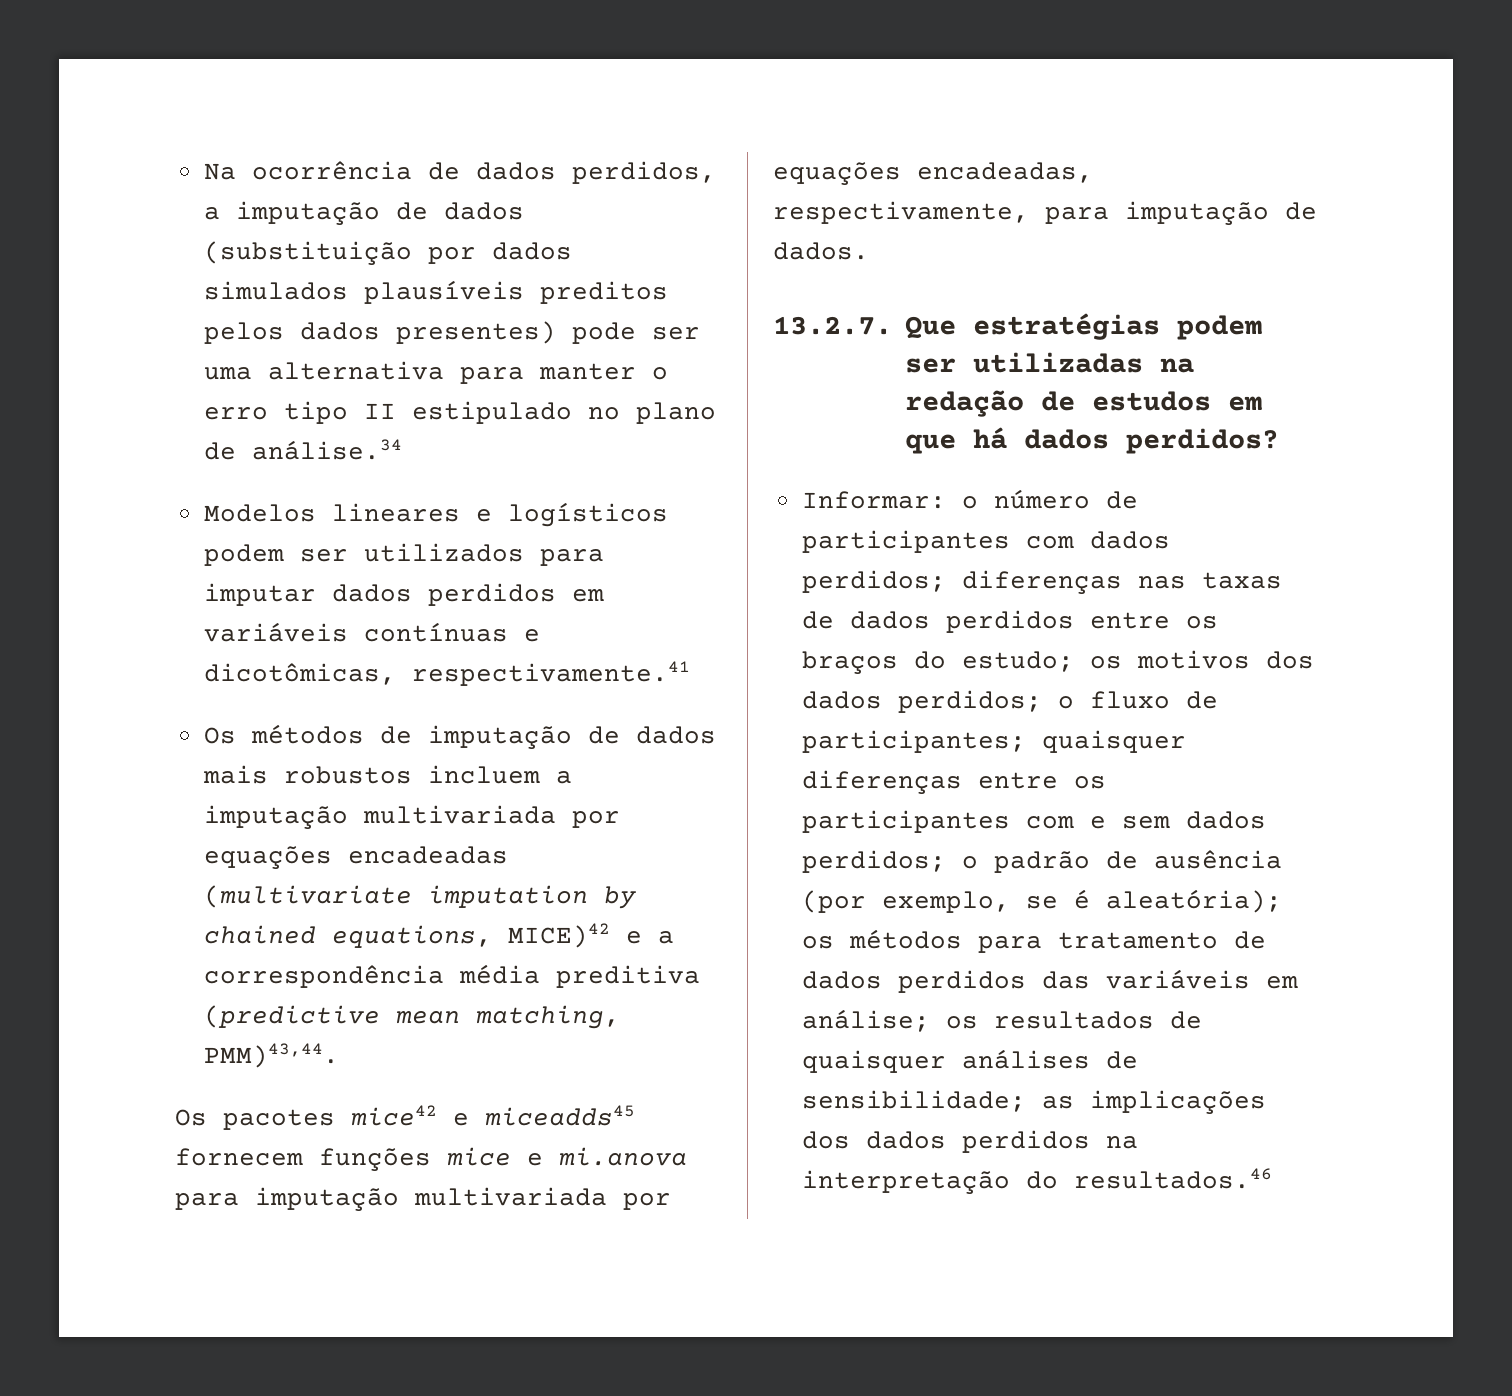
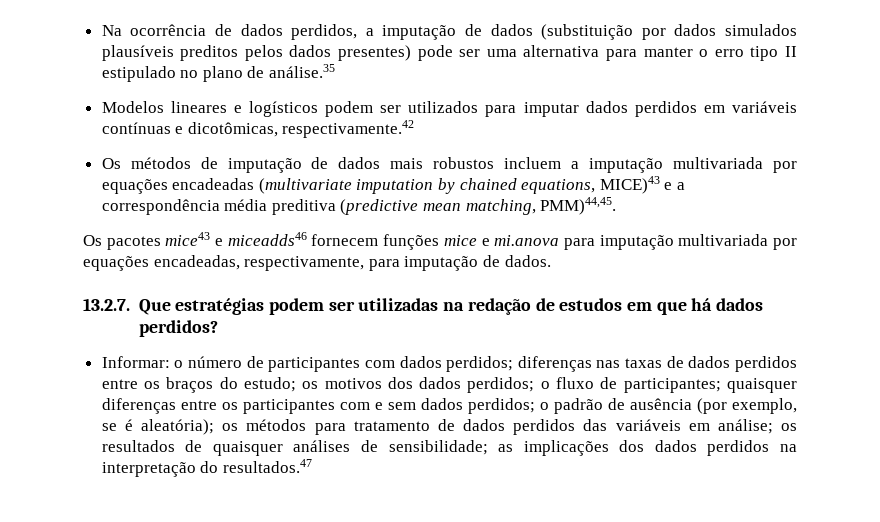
- Na ocorrência de dados perdidos, a imputação de dados (substituição por dados simulados plausíveis preditos pelos dados presentes) pode ser uma alternativa para manter o erro tipo II estipulado no plano de análise.34
+ Na ocorrência de dados perdidos, a imputação de dados (substituição por dados simulados plausíveis preditos pelos dados presentes) pode ser uma alternativa para manter o erro tipo II estipulado no plano de análise.35
- Modelos lineares e logísticos podem ser utilizados para imputar dados perdidos em variáveis contínuas e dicotômicas, respectivamente.41
+ Modelos lineares e logísticos podem ser utilizados para imputar dados perdidos em variáveis contínuas e dicotômicas, respectivamente.42
- Os métodos de imputação de dados mais robustos incluem a imputação multivariada por equações encadeadas (multivariate imputation by chained equations, MICE)42 e a correspondência média preditiva (predictive mean matching, PMM)43,44.
+ Os métodos de imputação de dados mais robustos incluem a imputação multivariada por equações encadeadas (multivariate imputation by chained equations, MICE)43 e a correspondência média preditiva (predictive mean matching, PMM)44,45.
- Os pacotes mice42 e miceadds45 fornecem funções mice e mi.anova para imputação multivariada por equações encadeadas, respectivamente, para imputação de dados.
+ Os pacotes mice43 e miceadds46 fornecem funções mice e mi.anova para imputação multivariada por equações encadeadas, respectivamente, para imputação de dados.
- as implicações dos dados perdidos na interpretação do resultados.46
+ as implicações dos dados perdidos na interpretação do resultados.47

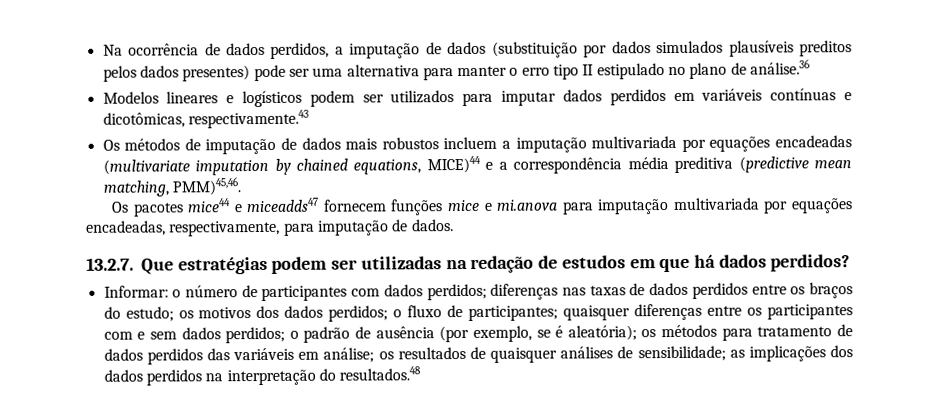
- Na ocorrência de dados perdidos, a imputação de dados (substituição por dados simulados plausíveis preditos pelos dados presentes) pode ser uma alternativa para manter o erro tipo II estipulado no plano de análise.35
+ Na ocorrência de dados perdidos, a imputação de dados (substituição por dados simulados plausíveis preditos pelos dados presentes) pode ser uma alternativa para manter o erro tipo II estipulado no plano de análise.36
- Modelos lineares e logísticos podem ser utilizados para imputar dados perdidos em variáveis contínuas e dicotômicas, respectivamente.42
+ Modelos lineares e logísticos podem ser utilizados para imputar dados perdidos em variáveis contínuas e dicotômicas, respectivamente.43
- Os métodos de imputação de dados mais robustos incluem a imputação multivariada por equações encadeadas (multivariate imputation by chained equations, MICE)43 e a correspondência média preditiva (predictive mean matching, PMM)44,45.
+ Os métodos de imputação de dados mais robustos incluem a imputação multivariada por equações encadeadas (multivariate imputation by chained equations, MICE)44 e a correspondência média preditiva (predictive mean matching, PMM)45,46.
- Os pacotes mice43 e miceadds46 fornecem funções mice e mi.anova para imputação multivariada por equações encadeadas, respectivamente, para imputação de dados.
+ Os pacotes mice44 e miceadds47 fornecem funções mice e mi.anova para imputação multivariada por equações encadeadas, respectivamente, para imputação de dados.
- as implicações dos dados perdidos na interpretação do resultados.47
+ as implicações dos dados perdidos na interpretação do resultados.48

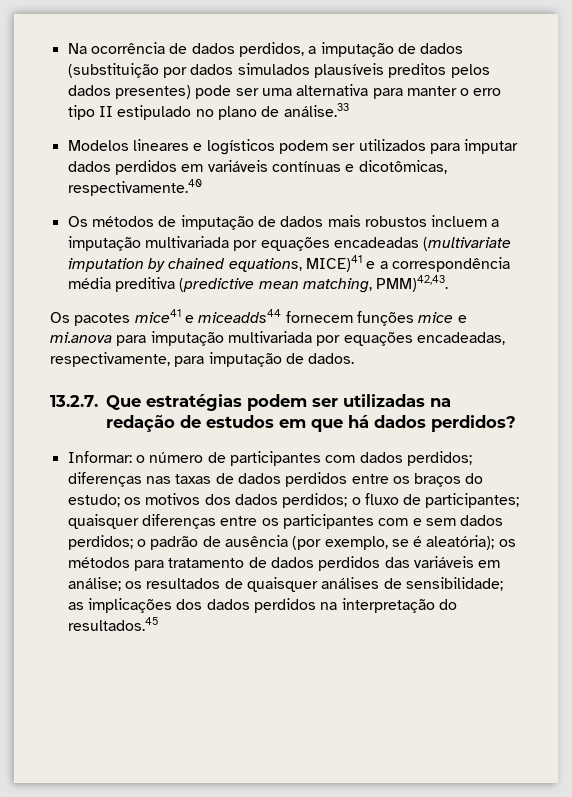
- Na ocorrência de dados perdidos, a imputação de dados (substituição por dados simulados plausíveis preditos pelos dados presentes) pode ser uma alternativa para manter o erro tipo II estipulado no plano de análise.36
+ Na ocorrência de dados perdidos, a imputação de dados (substituição por dados simulados plausíveis preditos pelos dados presentes) pode ser uma alternativa para manter o erro tipo II estipulado no plano de análise.33
- Modelos lineares e logísticos podem ser utilizados para imputar dados perdidos em variáveis contínuas e dicotômicas, respectivamente.43
+ Modelos lineares e logísticos podem ser utilizados para imputar dados perdidos em variáveis contínuas e dicotômicas, respectivamente.40
- Os métodos de imputação de dados mais robustos incluem a imputação multivariada por equações encadeadas (multivariate imputation by chained equations, MICE)44 e a correspondência média preditiva (predictive mean matching, PMM)45,46.
+ Os métodos de imputação de dados mais robustos incluem a imputação multivariada por equações encadeadas (multivariate imputation by chained equations, MICE)41 e a correspondência média preditiva (predictive mean matching, PMM)42,43.
- Os pacotes mice44 e miceadds47 fornecem funções mice e mi.anova para imputação multivariada por equações encadeadas, respectivamente, para imputação de dados.
+ Os pacotes mice41 e miceadds44 fornecem funções mice e mi.anova para imputação multivariada por equações encadeadas, respectivamente, para imputação de dados.
- as implicações dos dados perdidos na interpretação do resultados.48
+ as implicações dos dados perdidos na interpretação do resultados.45

